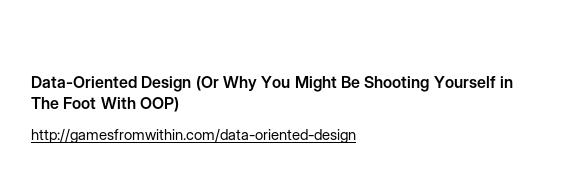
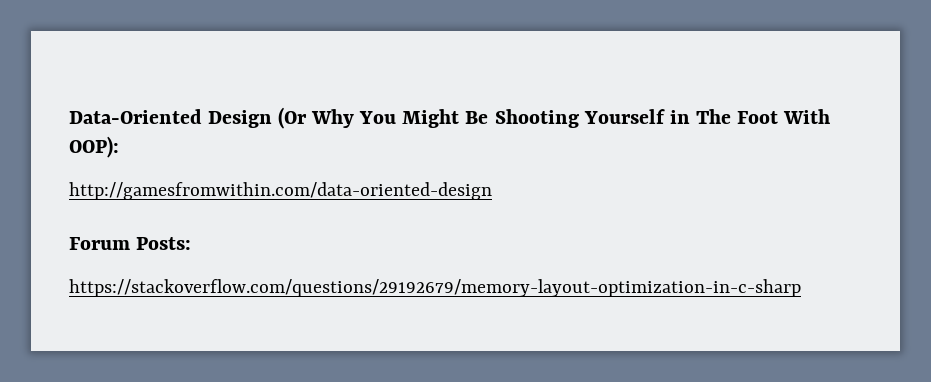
- Data-Oriented Design (Or Why You Might Be Shooting Yourself in The Foot With OOP)
+ Data-Oriented Design (Or Why You Might Be Shooting Yourself in The Foot With OOP):
+ Forum Posts:
+ https://stackoverflow.com/questions/29192679/memory-layout-optimization-in-c-sharp

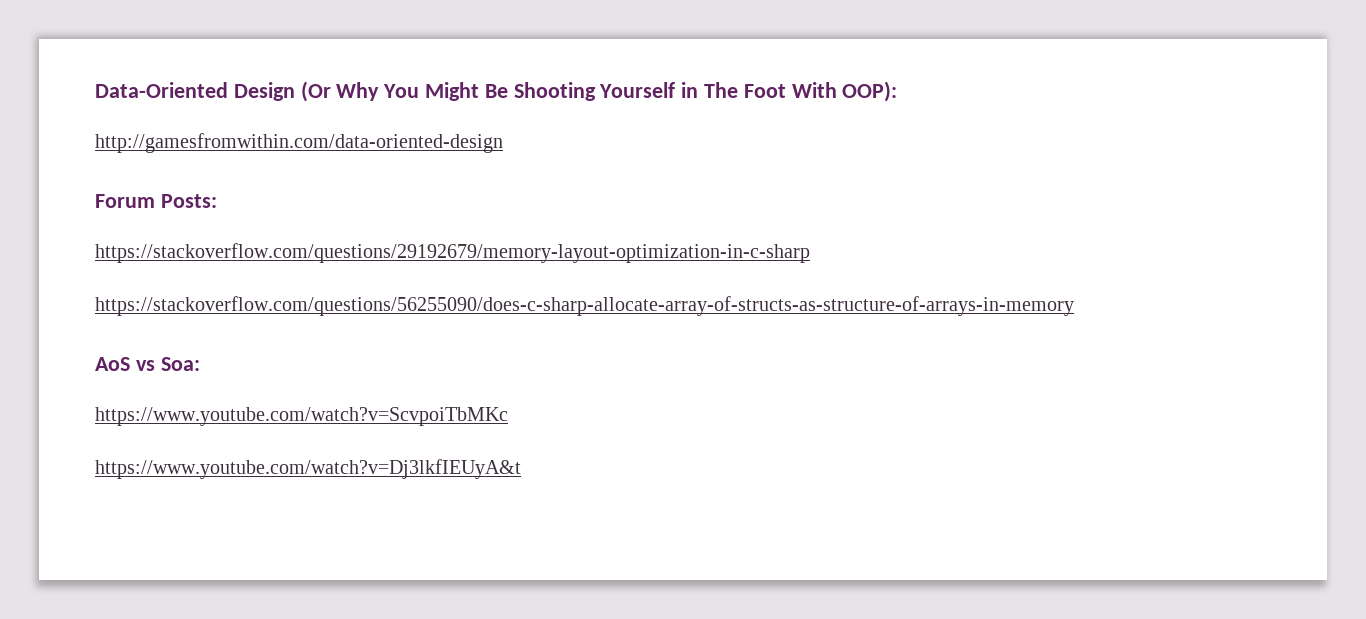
+ https://stackoverflow.com/questions/56255090/does-c-sharp-allocate-array-of-structs-as-structure-of-arrays-in-memory
+ AoS vs Soa:
+ https://www.youtube.com/watch?v=ScvpoiTbMKc
+ https://www.youtube.com/watch?v=Dj3lkfIEUyA&t

